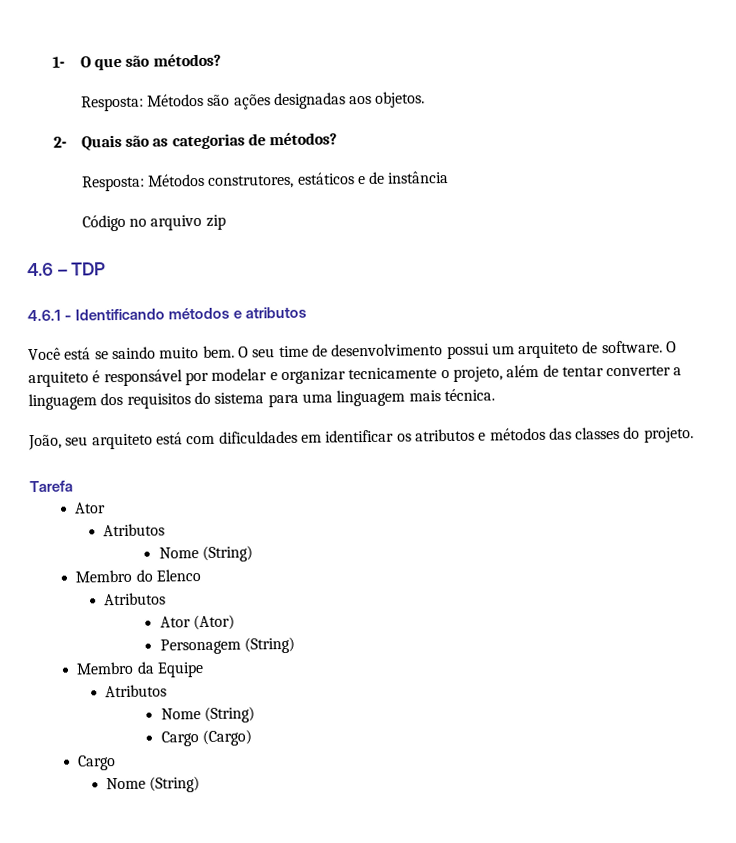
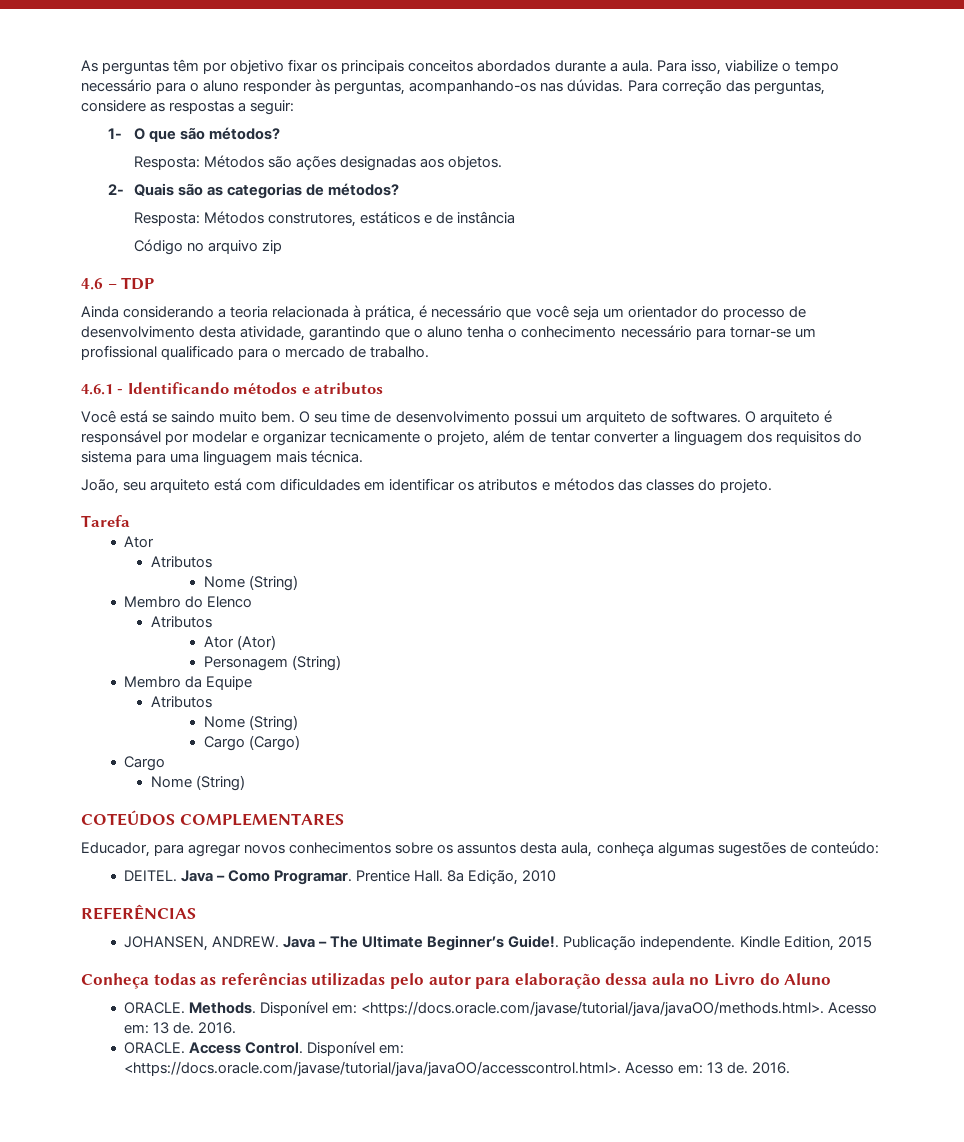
+ As perguntas têm por objetivo fixar os principais conceitos abordados durante a aula. Para isso, viabilize o tempo necessário para o aluno responder às perguntas, acompanhando-os nas dúvidas. Para correção das perguntas, considere as respostas a seguir:
+ Ainda considerando a teoria relacionada à prática, é necessário que você seja um orientador do processo de desenvolvimento desta atividade, garantindo que o aluno tenha o conhecimento necessário para tornar-se um profissional qualificado para o mercado de trabalho.
- O seu time de desenvolvimento possui um arquiteto de software.
+ O seu time de desenvolvimento possui um arquiteto de softwares.
+ COTEÚDOS COMPLEMENTARES
+ Educador, para agregar novos conhecimentos sobre os assuntos desta aula, conheça algumas sugestões de conteúdo:
+ DEITEL. Java – Como Programar. Prentice Hall. 8a Edição, 2010
+ REFERÊNCIAS
+ JOHANSEN, ANDREW. Java – The Ultimate Beginner’s Guide!. Publicação independente. Kindle Edition, 2015
+ Conheça todas as referências utilizadas pelo autor para elaboração dessa aula no Livro do Aluno
+ ORACLE. Methods. Disponível em: <https://docs.oracle.com/javase/tutorial/java/javaOO/methods.html>. Acesso em: 13 de. 2016.
+ ORACLE. Access Control. Disponível em: <https://docs.oracle.com/javase/tutorial/java/javaOO/accesscontrol.html>. Acesso em: 13 de. 2016.

